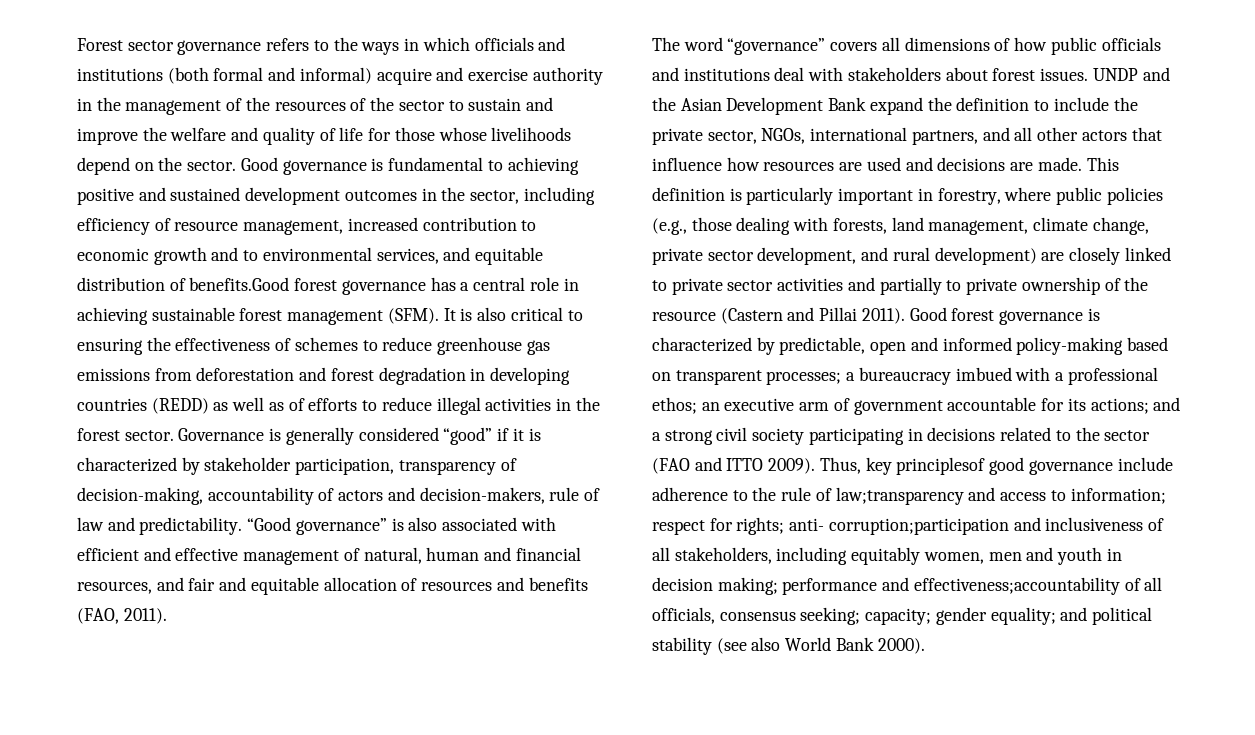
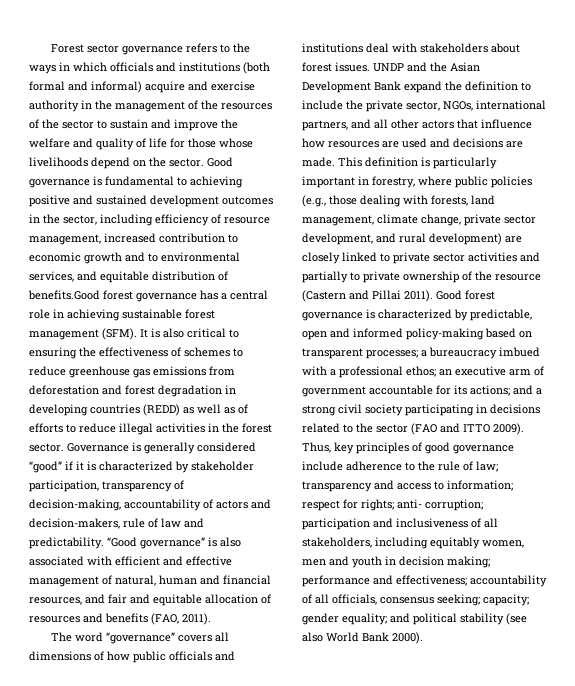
- Thus, key principlesof good governance include adherence to the rule of law;transparency and access to information; respect for rights; anti- corruption;participation and inclusiveness of all stakeholders, including equitably women, men and youth in decision making; performance and effectiveness;accountability of all officials, consensus seeking; capacity; gender equality; and political stability (see also World Bank 2000).
+ Thus, key principles of good governance include adherence to the rule of law; transparency and access to information; respect for rights; anti- corruption; participation and inclusiveness of all stakeholders, including equitably women, men and youth in decision making; performance and effectiveness; accountability of all officials, consensus seeking; capacity; gender equality; and political stability (see also World Bank 2000).

